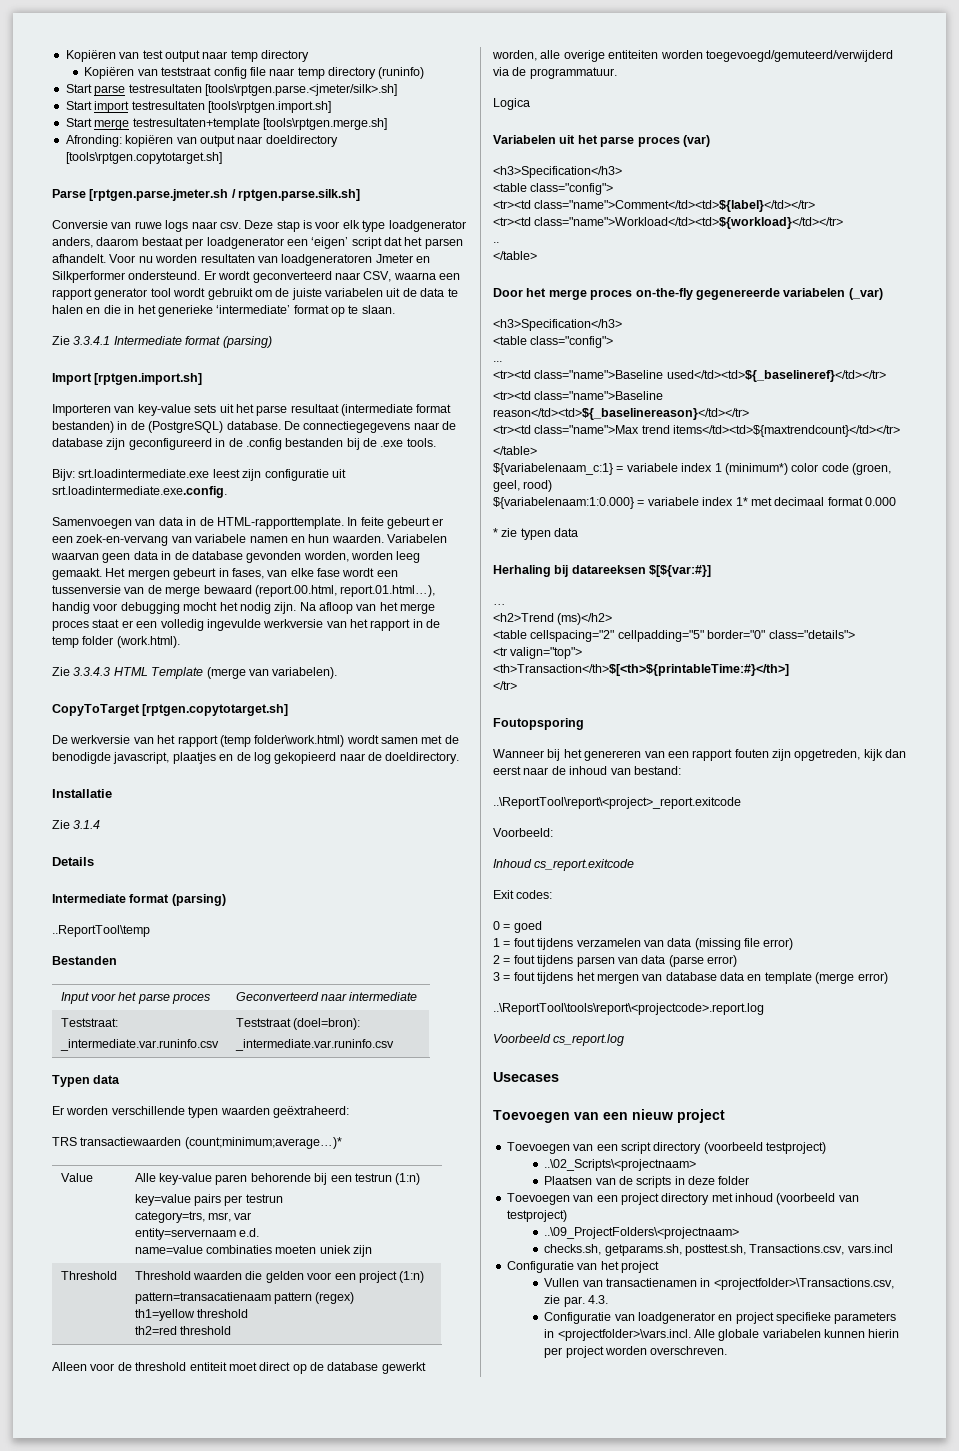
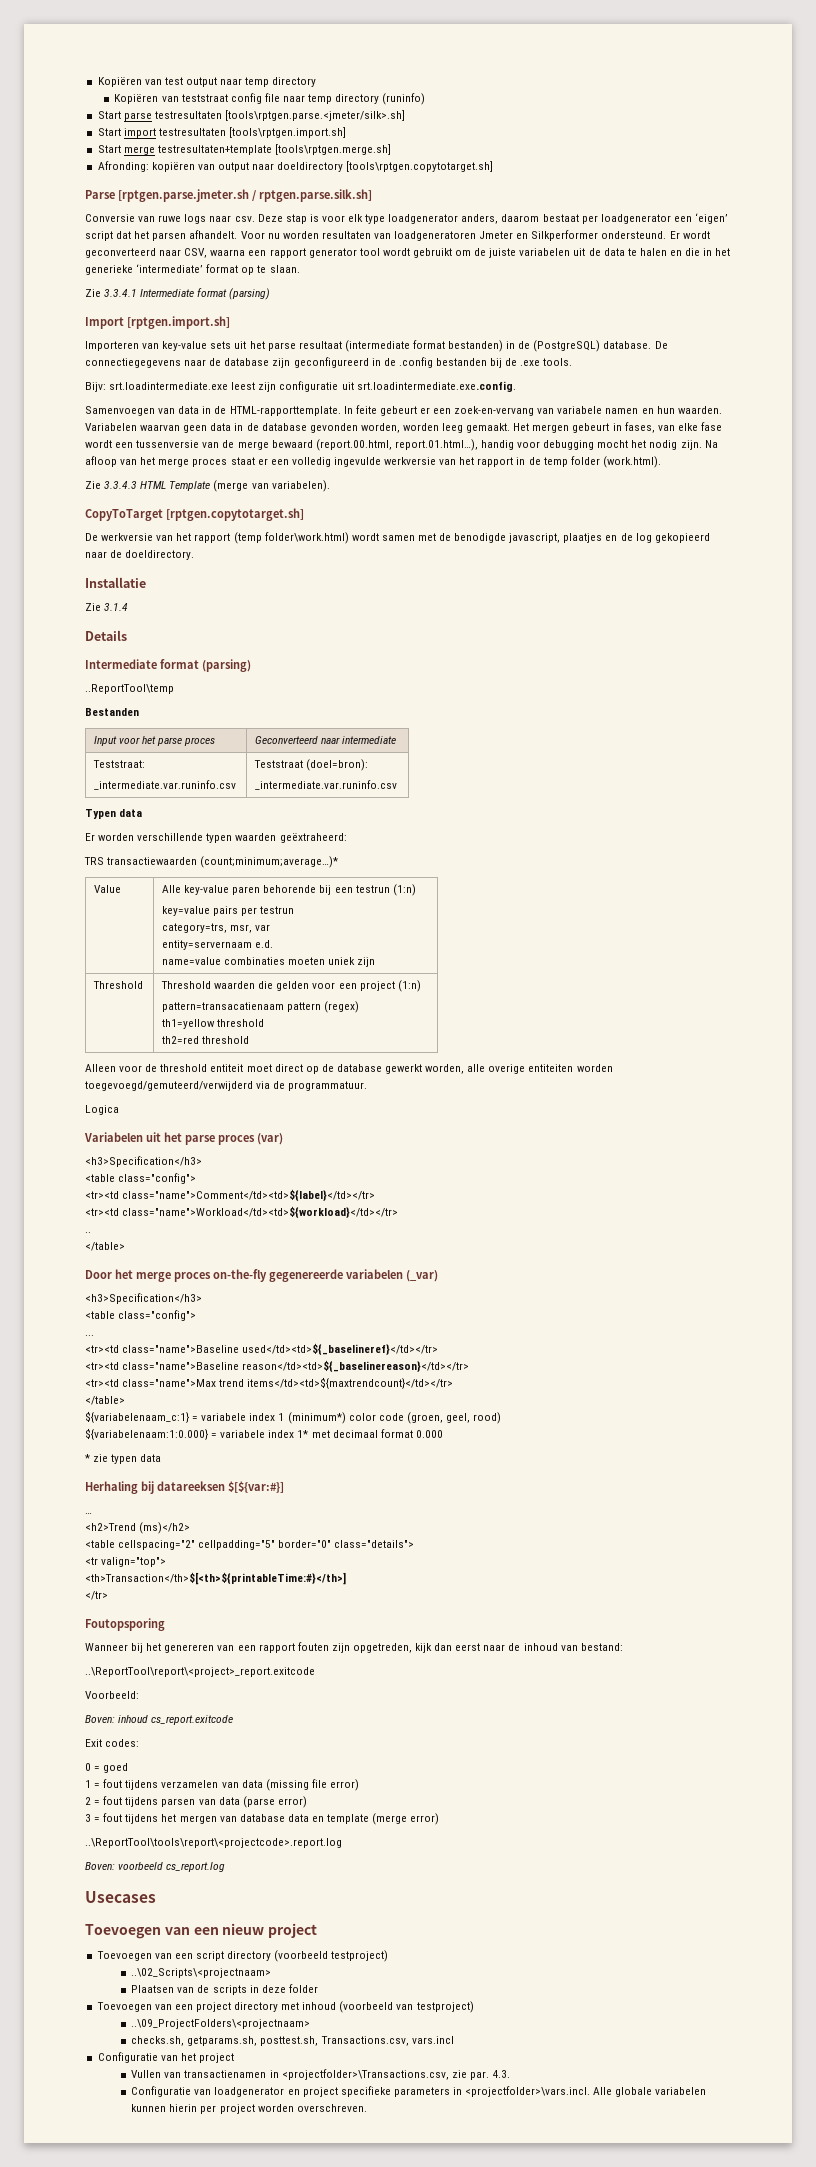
- Inhoud cs_report.exitcode
+ Boven: inhoud cs_report.exitcode
- Voorbeeld cs_report.log
+ Boven: voorbeeld cs_report.log

